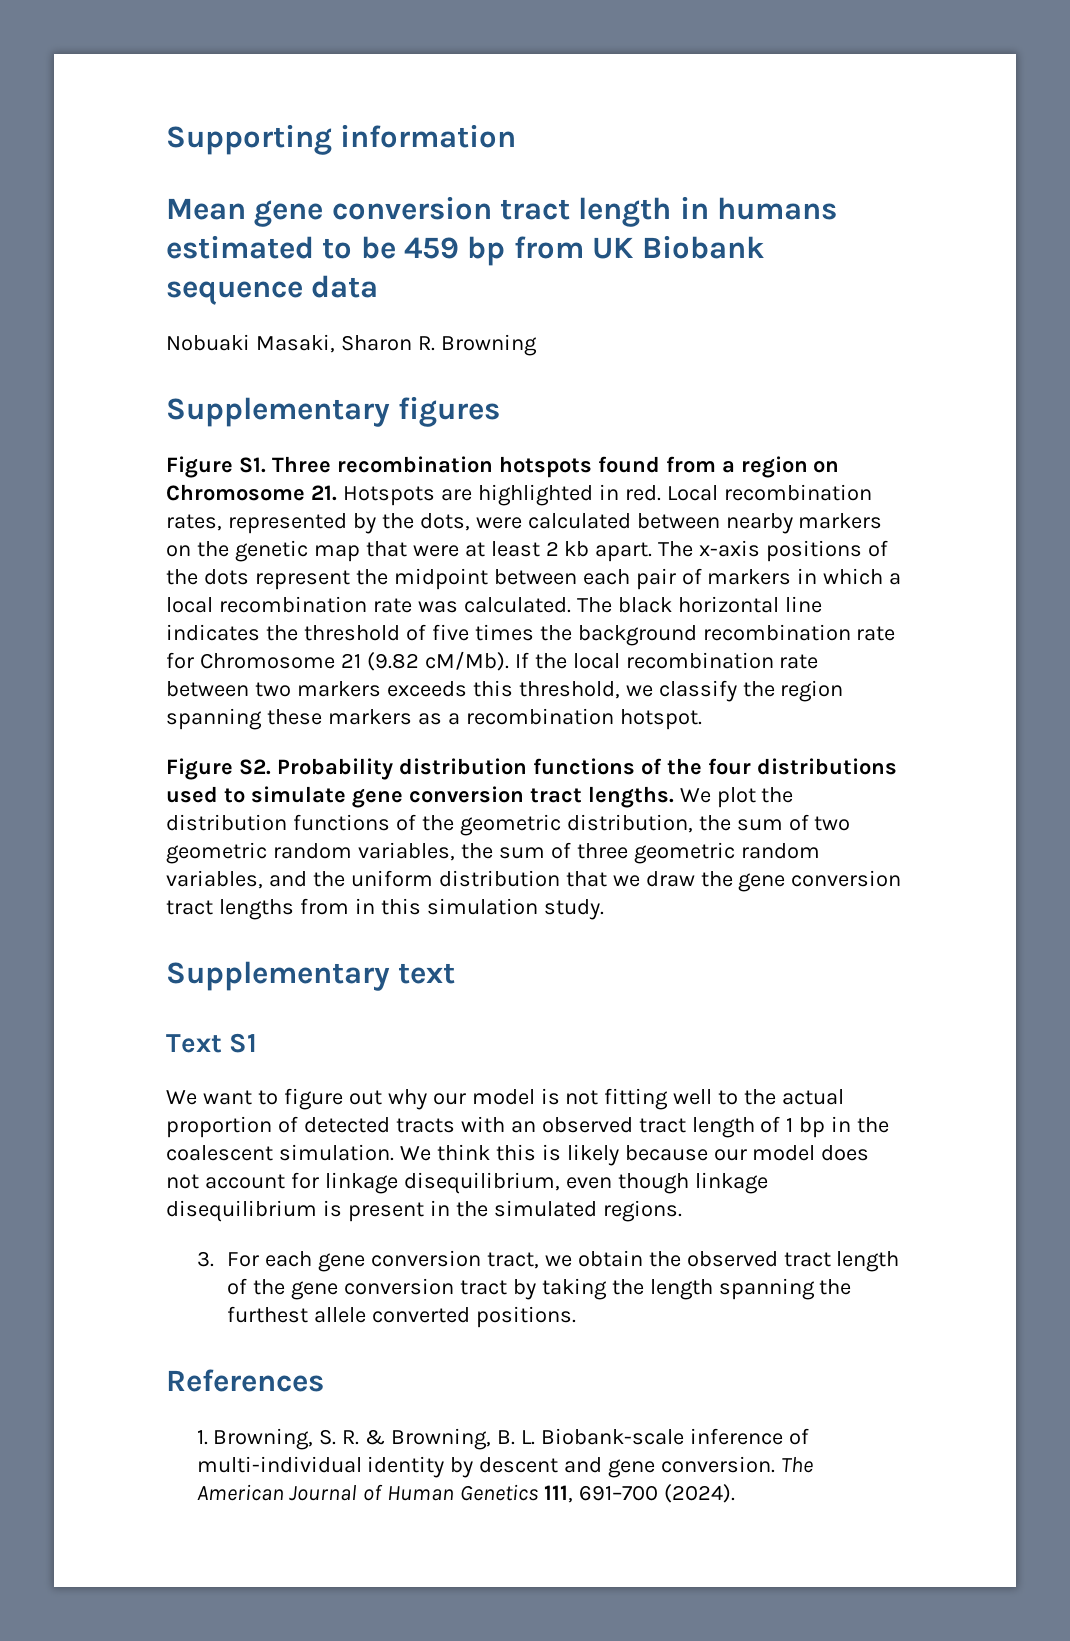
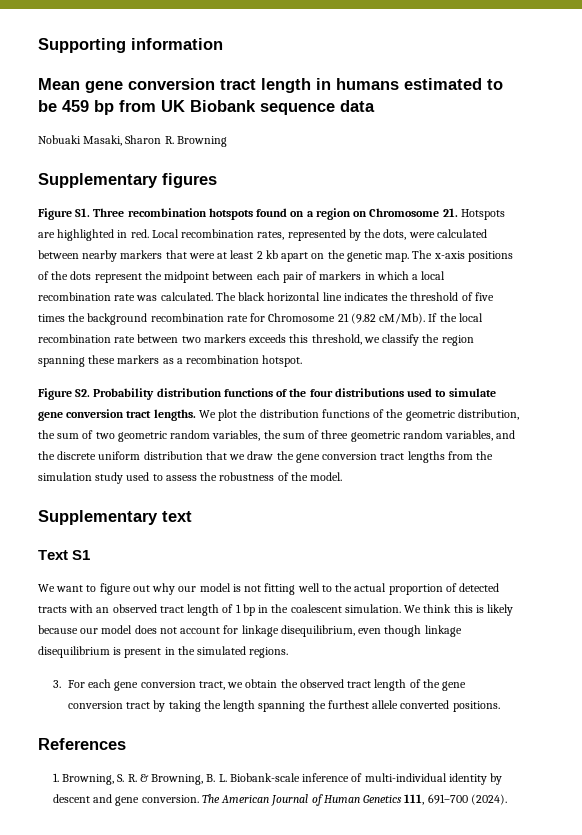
- Figure S1. Three recombination hotspots found from a region on Chromosome 21. Hotspots are highlighted in red.
+ Figure S1. Three recombination hotspots found on a region on Chromosome 21. Hotspots are highlighted in red.
- Local recombination rates, represented by the dots, were calculated between nearby markers on the genetic map that were at least 2 kb apart.
+ Local recombination rates, represented by the dots, were calculated between nearby markers that were at least 2 kb apart on the genetic map.
- We plot the distribution functions of the geometric distribution, the sum of two geometric random variables, the sum of three geometric random variables, and the uniform distribution that we draw the gene conversion tract lengths from in this simulation study.
+ We plot the distribution functions of the geometric distribution, the sum of two geometric random variables, the sum of three geometric random variables, and the discrete uniform distribution that we draw the gene conversion tract lengths from the simulation study used to assess the robustness of the model.

